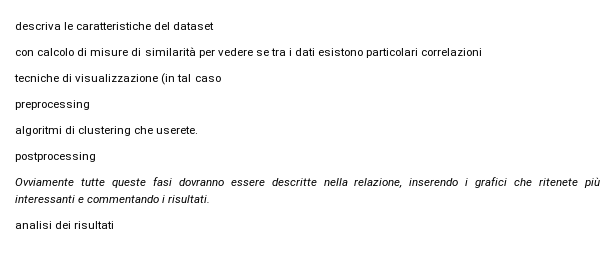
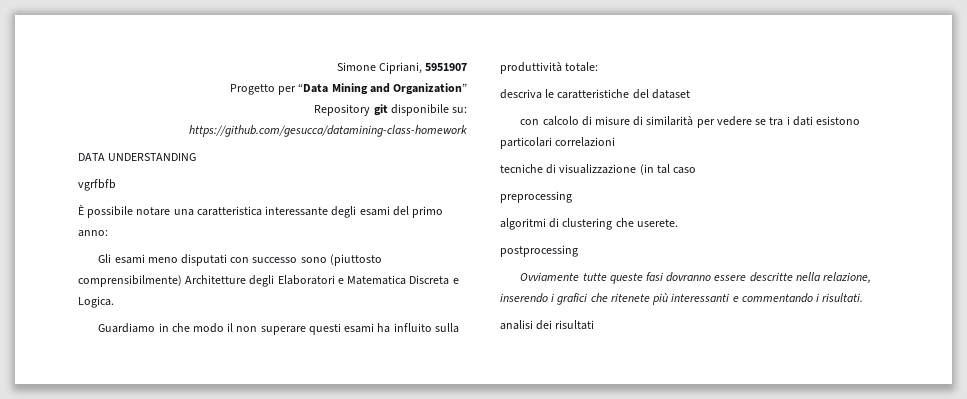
+ Simone Cipriani, 5951907
+ Progetto per “Data Mining and Organization”
+ Repository git disponibile su: https://github.com/gesucca/datamining-class-homework
+ DATA UNDERSTANDING
+ vgrfbfb
+ È possibile notare una caratteristica interessante degli esami del primo anno:
+ Gli esami meno disputati con successo sono (piuttosto comprensibilmente) Architetture degli Elaboratori e Matematica Discreta e Logica.
+ Guardiamo in che modo il non superare questi esami ha influito sulla produttività totale:

